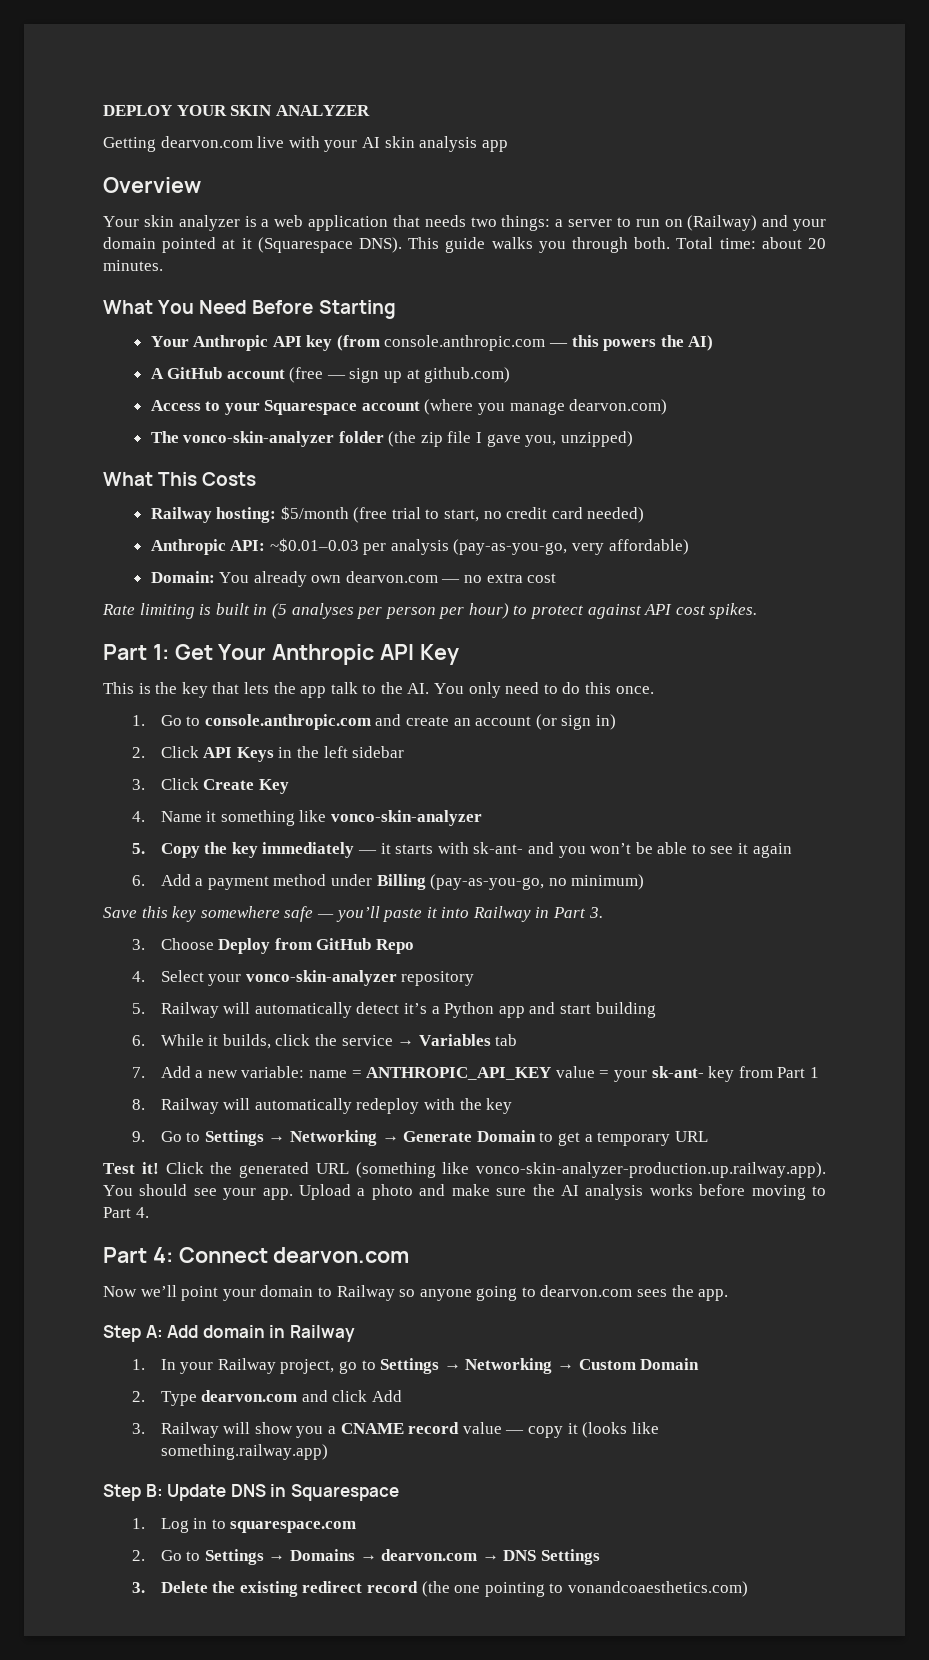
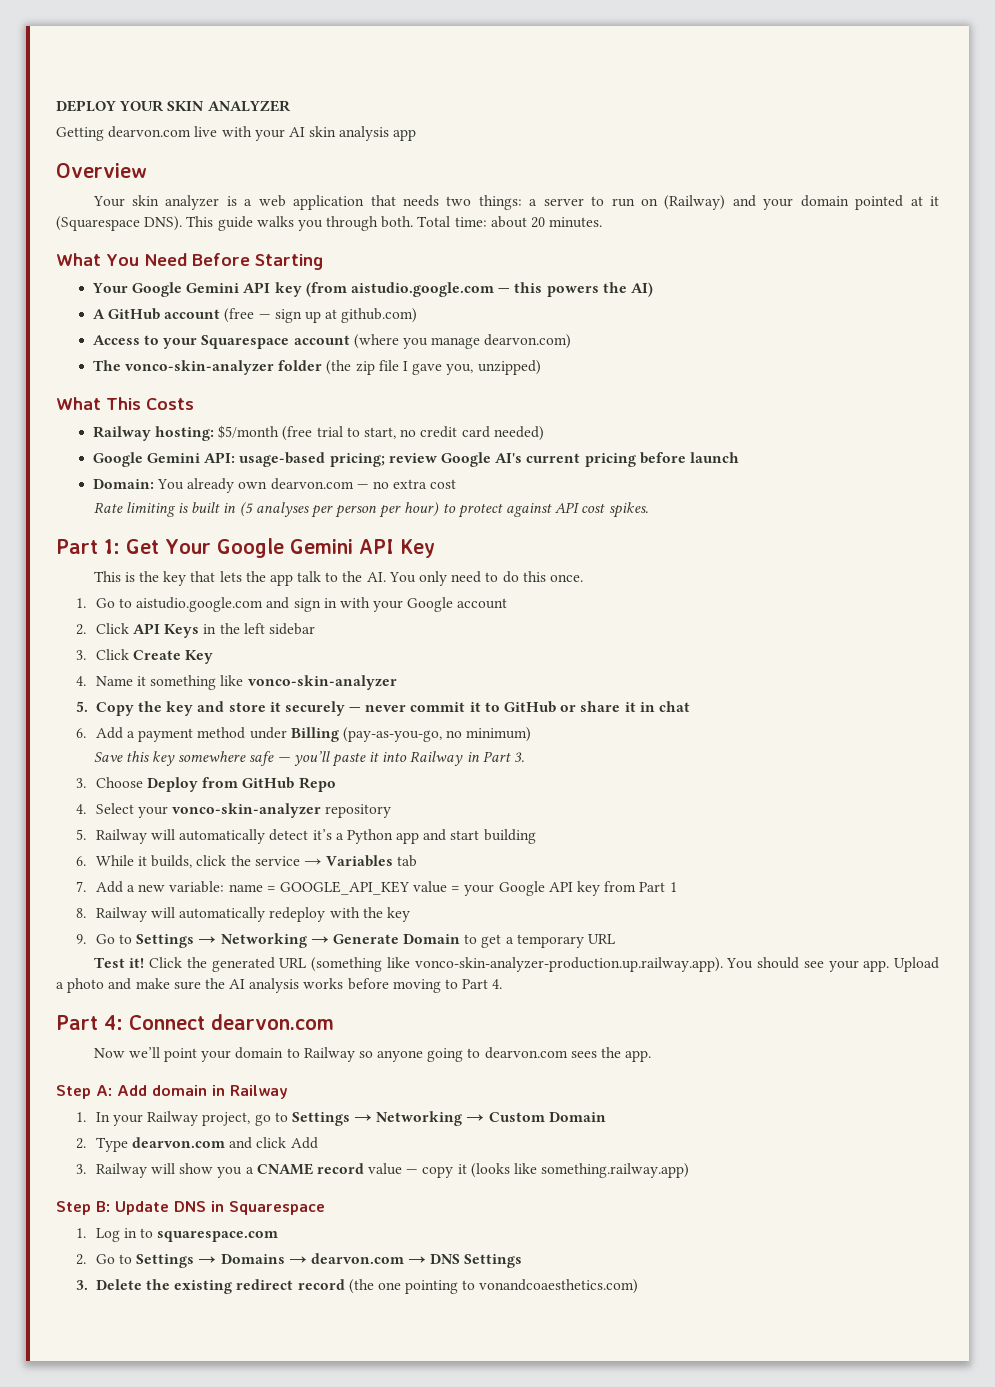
- Your Anthropic API key (from console.anthropic.com — this powers the AI)
+ Your Google Gemini API key (from aistudio.google.com — this powers the AI)
- Anthropic API: ~$0.01–0.03 per analysis (pay-as-you-go, very affordable)
+ Google Gemini API: usage-based pricing; review Google AI's current pricing before launch
- Part 1: Get Your Anthropic API Key
+ Part 1: Get Your Google Gemini API Key
- 1. Go to console.anthropic.com and create an account (or sign in)
+ 1. Go to aistudio.google.com and sign in with your Google account
- 5. Copy the key immediately — it starts with sk-ant- and you won’t be able to see it again
+ 5. Copy the key and store it securely — never commit it to GitHub or share it in chat
- 7. Add a new variable: name = ANTHROPIC_API_KEY value = your sk-ant- key from Part 1
+ 7. Add a new variable: name = GOOGLE_API_KEY value = your Google API key from Part 1

